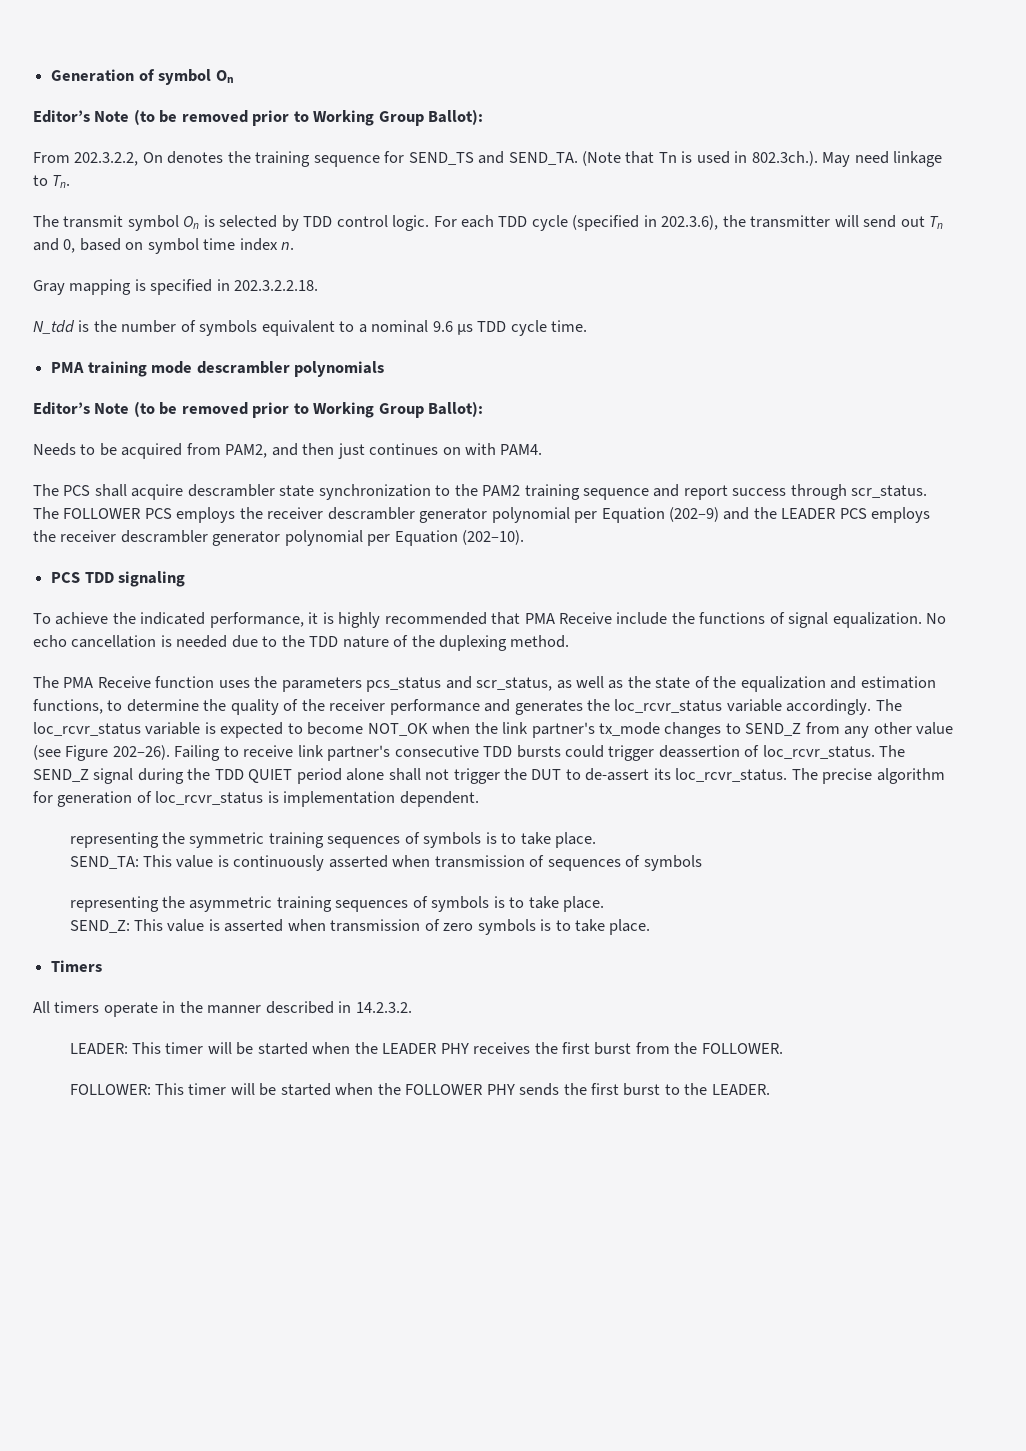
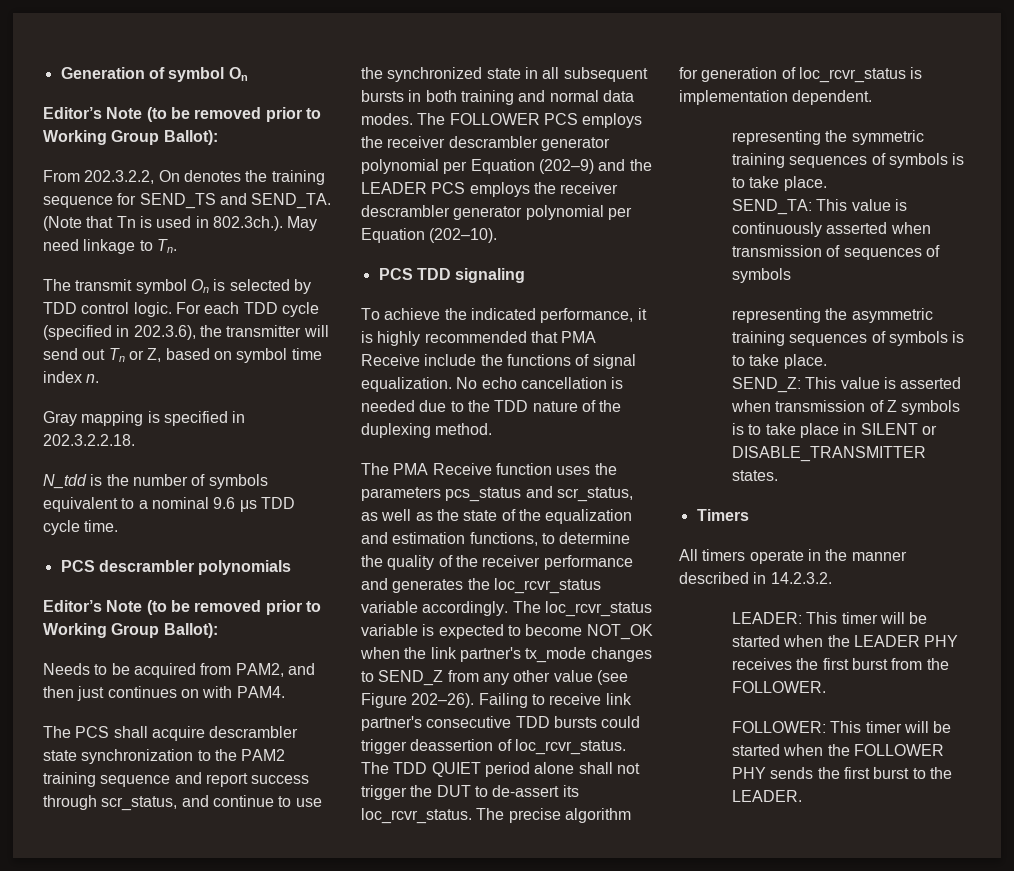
- For each TDD cycle (specified in 202.3.6), the transmitter will send out Tn and 0, based on symbol time index n.
+ For each TDD cycle (specified in 202.3.6), the transmitter will send out Tn or Z, based on symbol time index n.
- PMA training mode descrambler polynomials
+ PCS descrambler polynomials
- The PCS shall acquire descrambler state synchronization to the PAM2 training sequence and report success through scr_status.
+ The PCS shall acquire descrambler state synchronization to the PAM2 training sequence and report success through scr_status, and continue to use the synchronized state in all subsequent bursts in both training and normal data modes.
- The SEND_Z signal during the TDD QUIET period alone shall not trigger the DUT to de-assert its loc_rcvr_status.
+ The TDD QUIET period alone shall not trigger the DUT to de-assert its loc_rcvr_status.
- SEND_Z: This value is asserted when transmission of zero symbols is to take place.
+ SEND_Z: This value is asserted when transmission of Z symbols is to take place in SILENT or DISABLE_TRANSMITTER states.

